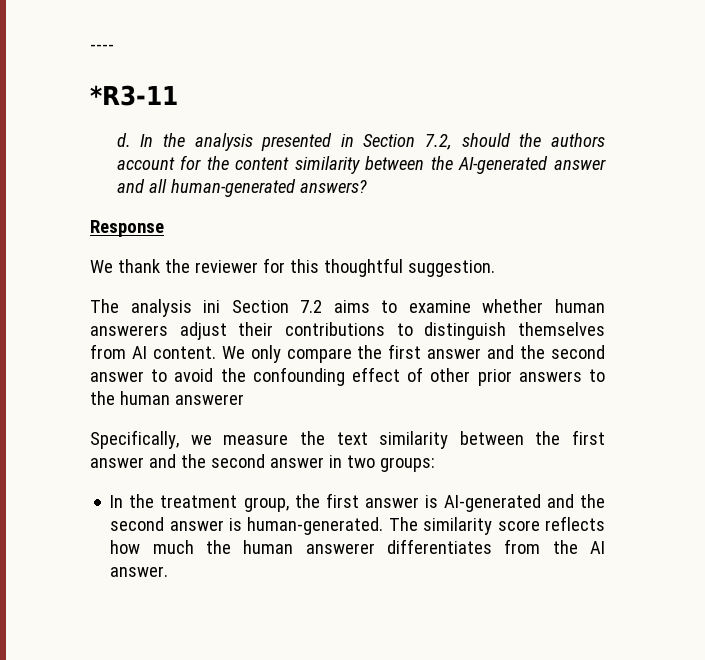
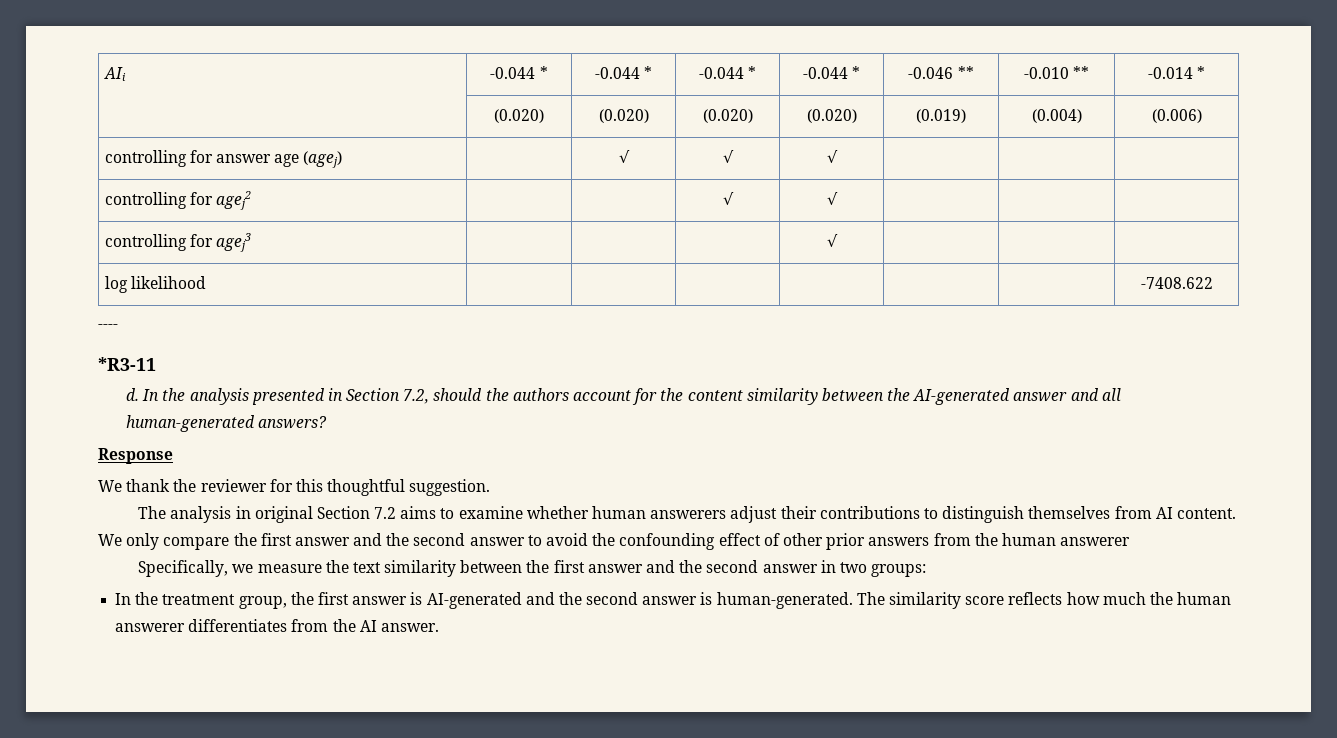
+ AIi | -0.044 * | -0.044 * | -0.044 * | -0.044 * | -0.046 ** | -0.010 ** | -0.014 *
+ | (0.020) | (0.020) | (0.020) | (0.020) | (0.019) | (0.004) | (0.006)
+ controlling for answer age (agej) | | √ | √ | √ | | |
+ controlling for agej2 | | | √ | √ | | |
+ controlling for agej3 | | | | √ | | |
+ log likelihood | | | | | | | -7408.622
- The analysis ini Section 7.2 aims to examine whether human answerers adjust their contributions to distinguish themselves from AI content.
+ The analysis in original Section 7.2 aims to examine whether human answerers adjust their contributions to distinguish themselves from AI content.
- We only compare the first answer and the second answer to avoid the confounding effect of other prior answers to the human answerer
+ We only compare the first answer and the second answer to avoid the confounding effect of other prior answers from the human answerer

